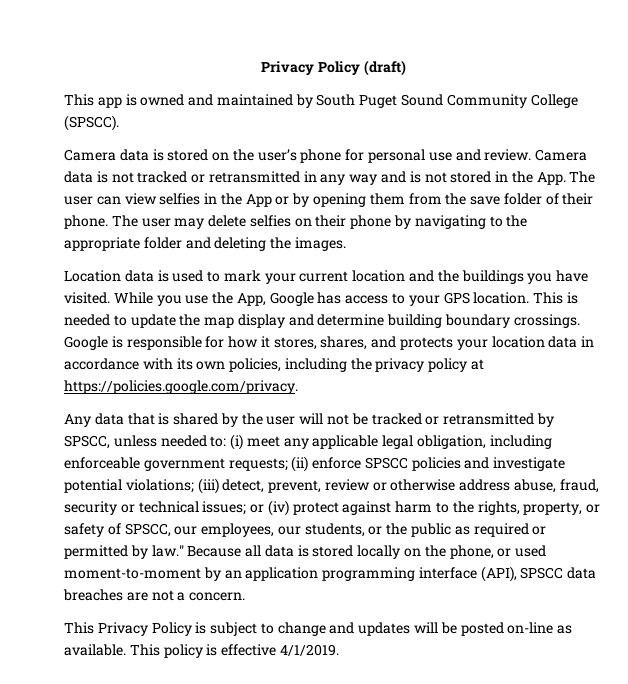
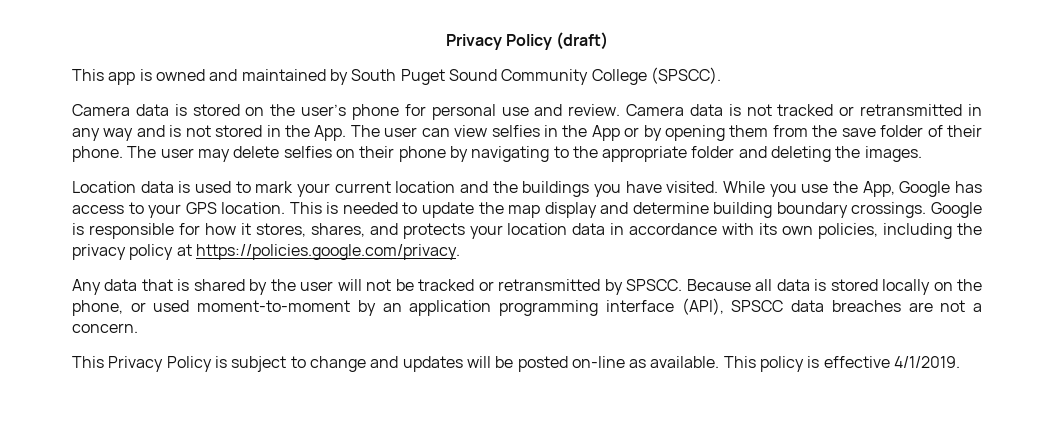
- Any data that is shared by the user will not be tracked or retransmitted by SPSCC, unless needed to: (i) meet any applicable legal obligation, including enforceable government requests; (ii) enforce SPSCC policies and investigate potential violations; (iii) detect, prevent, review or otherwise address abuse, fraud, security or technical issues; or (iv) protect against harm to the rights, property, or safety of SPSCC, our employees, our students, or the public as required or permitted by law."
+ Any data that is shared by the user will not be tracked or retransmitted by SPSCC.

